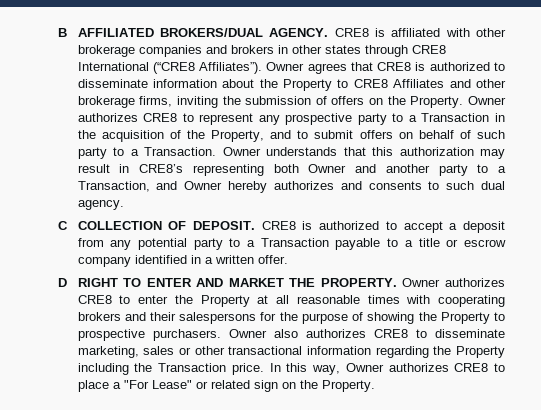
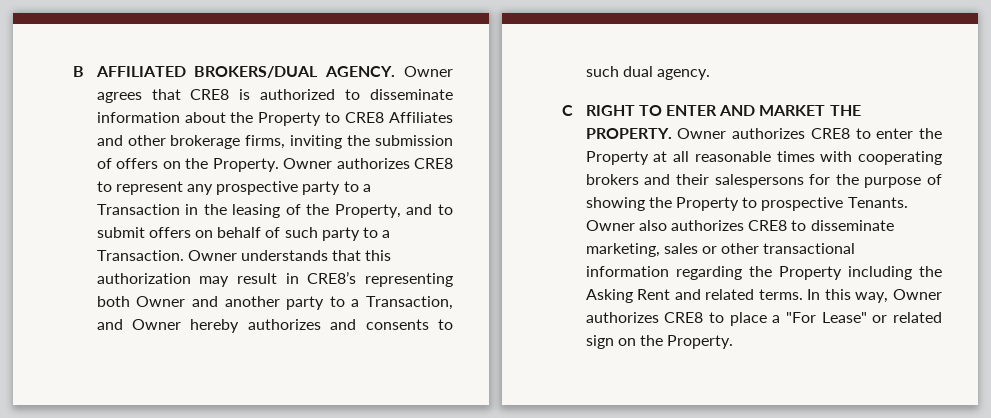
- CRE8 is affiliated with other brokerage companies and brokers in other states through CRE8 International (“CRE8 Affiliates”).
- Owner authorizes CRE8 to represent any prospective party to a Transaction in the acquisition of the Property, and to submit offers on behalf of such party to a Transaction.
+ Owner authorizes CRE8 to represent any prospective party to a Transaction in the leasing of the Property, and to submit offers on behalf of such party to a Transaction.
- C COLLECTION OF DEPOSIT. CRE8 is authorized to accept a deposit from any potential party to a Transaction payable to a title or escrow company identified in a written offer.
- D RIGHT TO ENTER AND MARKET THE PROPERTY.
+ C RIGHT TO ENTER AND MARKET THE PROPERTY.
- Owner authorizes CRE8 to enter the Property at all reasonable times with cooperating brokers and their salespersons for the purpose of showing the Property to prospective purchasers.
+ Owner authorizes CRE8 to enter the Property at all reasonable times with cooperating brokers and their salespersons for the purpose of showing the Property to prospective Tenants.
- Owner also authorizes CRE8 to disseminate marketing, sales or other transactional information regarding the Property including the Transaction price.
+ Owner also authorizes CRE8 to disseminate marketing, sales or other transactional information regarding the Property including the Asking Rent and related terms.

